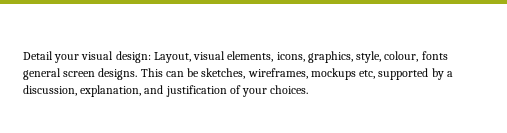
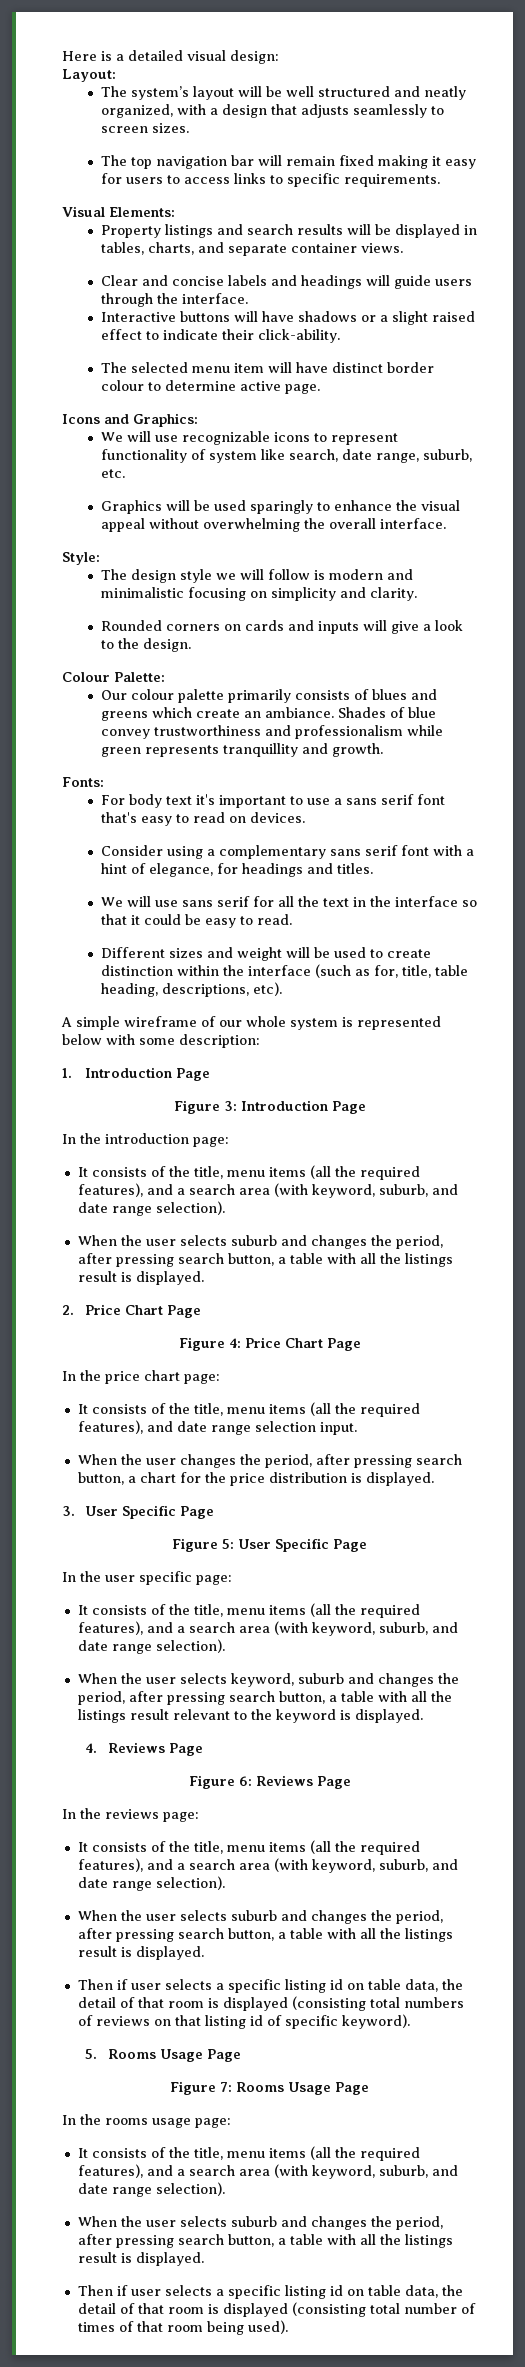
- Detail your visual design: Layout, visual elements, icons, graphics, style, colour, fonts general screen designs. This can be sketches, wireframes, mockups etc, supported by a discussion, explanation, and justification of your choices.
+ Here is a detailed visual design:
+ Layout:
+ The system’s layout will be well structured and neatly organized, with a design that adjusts seamlessly to screen sizes.
+ The top navigation bar will remain fixed making it easy for users to access links to specific requirements.
+ Visual Elements:
+ Property listings and search results will be displayed in tables, charts, and separate container views.
+ Clear and concise labels and headings will guide users through the interface.
+ Interactive buttons will have shadows or a slight raised effect to indicate their click-ability.
+ The selected menu item will have distinct border colour to determine active page.
+ Icons and Graphics:
+ We will use recognizable icons to represent functionality of system like search, date range, suburb, etc.
+ Graphics will be used sparingly to enhance the visual appeal without overwhelming the overall interface.
+ Style:
+ The design style we will follow is modern and minimalistic focusing on simplicity and clarity.
+ Rounded corners on cards and inputs will give a look to the design.
+ Colour Palette:
+ Our colour palette primarily consists of blues and greens which create an ambiance. Shades of blue convey trustworthiness and professionalism while green represents tranquillity and growth.
+ Fonts:
+ For body text it's important to use a sans serif font that's easy to read on devices.
+ Consider using a complementary sans serif font with a hint of elegance, for headings and titles.
+ We will use sans serif for all the text in the interface so that it could be easy to read.
+ Different sizes and weight will be used to create distinction within the interface (such as for, title, table heading, descriptions, etc).
+ A simple wireframe of our whole system is represented below with some description:
+ 1. Introduction Page
+ Figure 3: Introduction Page
+ In the introduction page:
+ It consists of the title, menu items (all the required features), and a search area (with keyword, suburb, and date range selection).
+ When the user selects suburb and changes the period, after pressing search button, a table with all the listings result is displayed.
+ 2. Price Chart Page
+ Figure 4: Price Chart Page
+ In the price chart page:
+ It consists of the title, menu items (all the required features), and date range selection input.
+ When the user changes the period, after pressing search button, a chart for the price distribution is displayed.
+ 3. User Specific Page
+ Figure 5: User Specific Page
+ In the user specific page:
+ It consists of the title, menu items (all the required features), and a search area (with keyword, suburb, and date range selection).
+ When the user selects keyword, suburb and changes the period, after pressing search button, a table with all the listings result relevant to the keyword is displayed.
+ 4. Reviews Page
+ Figure 6: Reviews Page
+ In the reviews page:
+ It consists of the title, menu items (all the required features), and a search area (with keyword, suburb, and date range selection).
+ When the user selects suburb and changes the period, after pressing search button, a table with all the listings result is displayed.
+ Then if user selects a specific listing id on table data, the detail of that room is displayed (consisting total numbers of reviews on that listing id of specific keyword).
+ 5. Rooms Usage Page
+ Figure 7: Rooms Usage Page
+ In the rooms usage page:
+ It consists of the title, menu items (all the required features), and a search area (with keyword, suburb, and date range selection).
+ When the user selects suburb and changes the period, after pressing search button, a table with all the listings result is displayed.
+ Then if user selects a specific listing id on table data, the detail of that room is displayed (consisting total number of times of that room being used).

